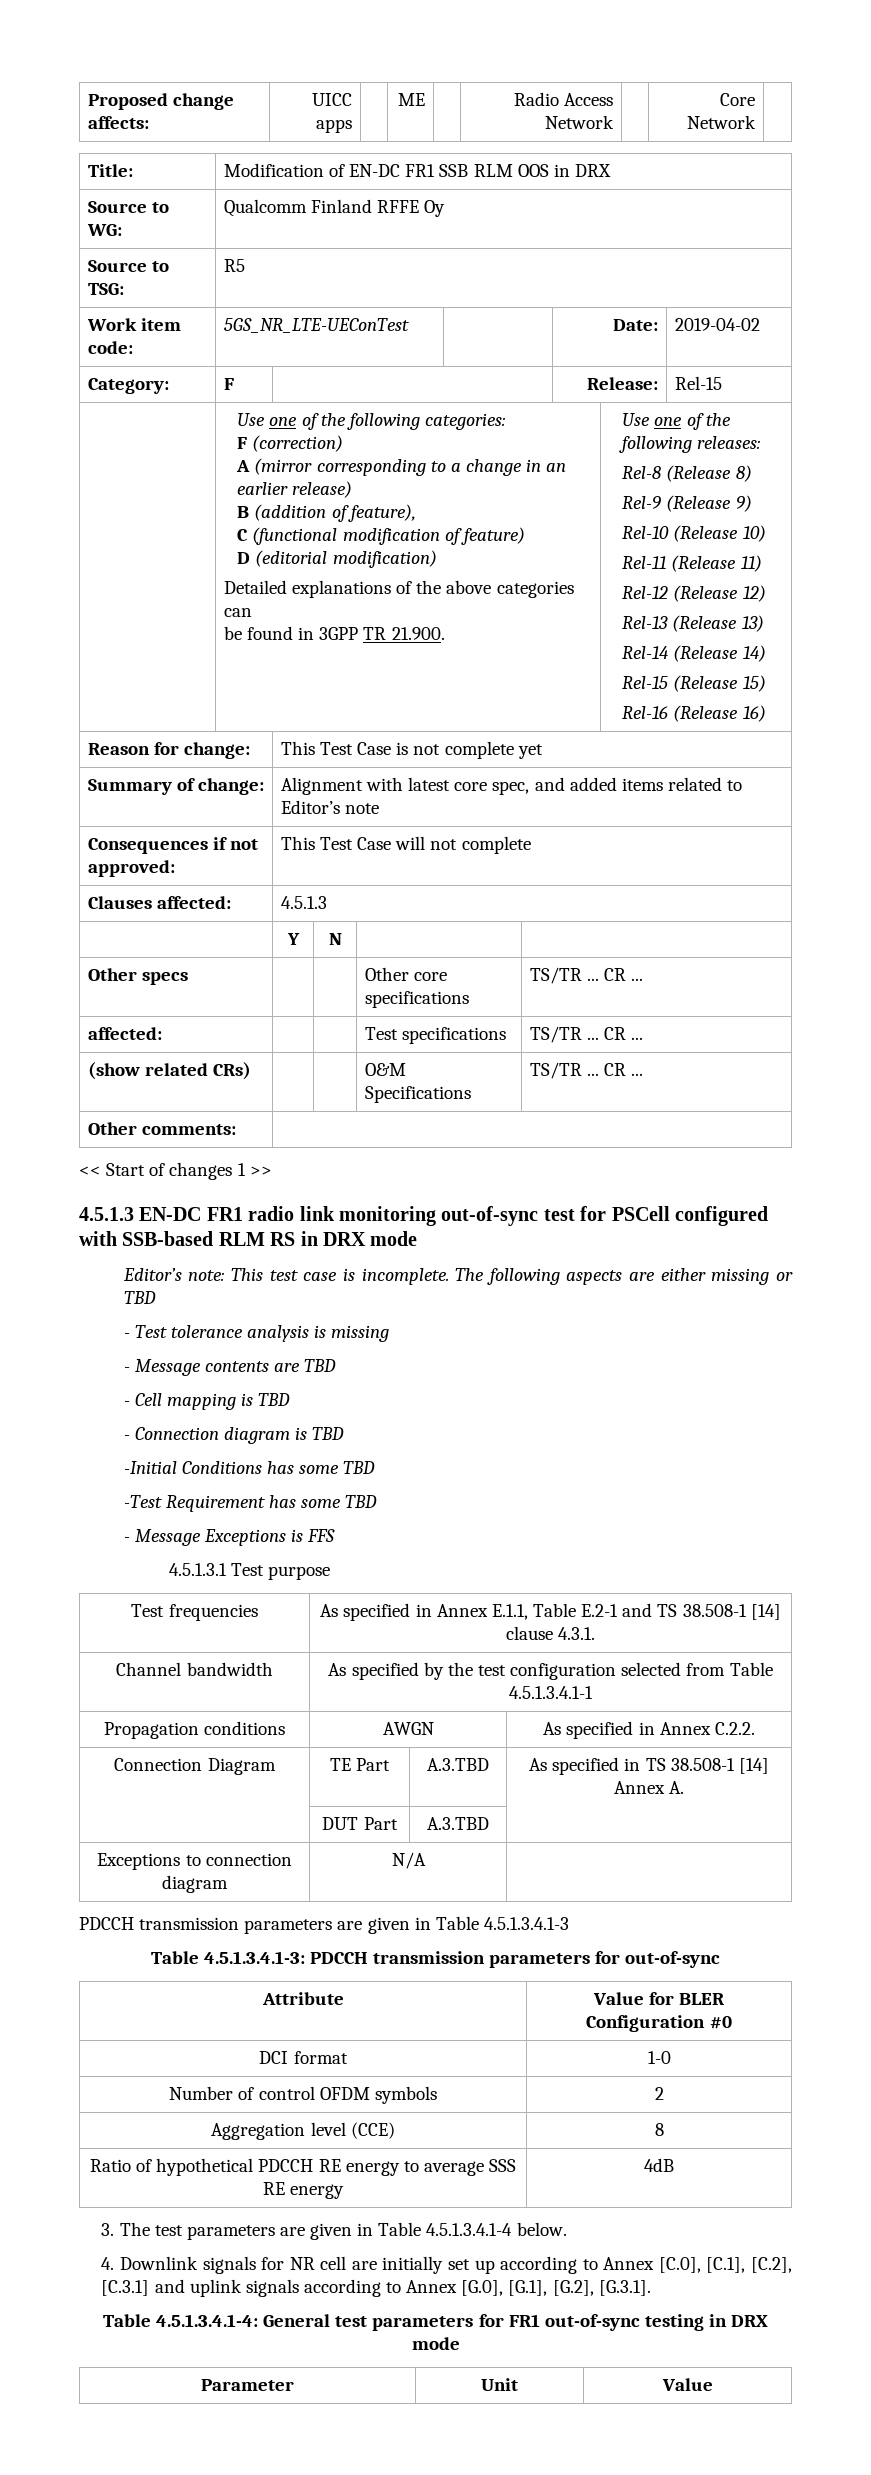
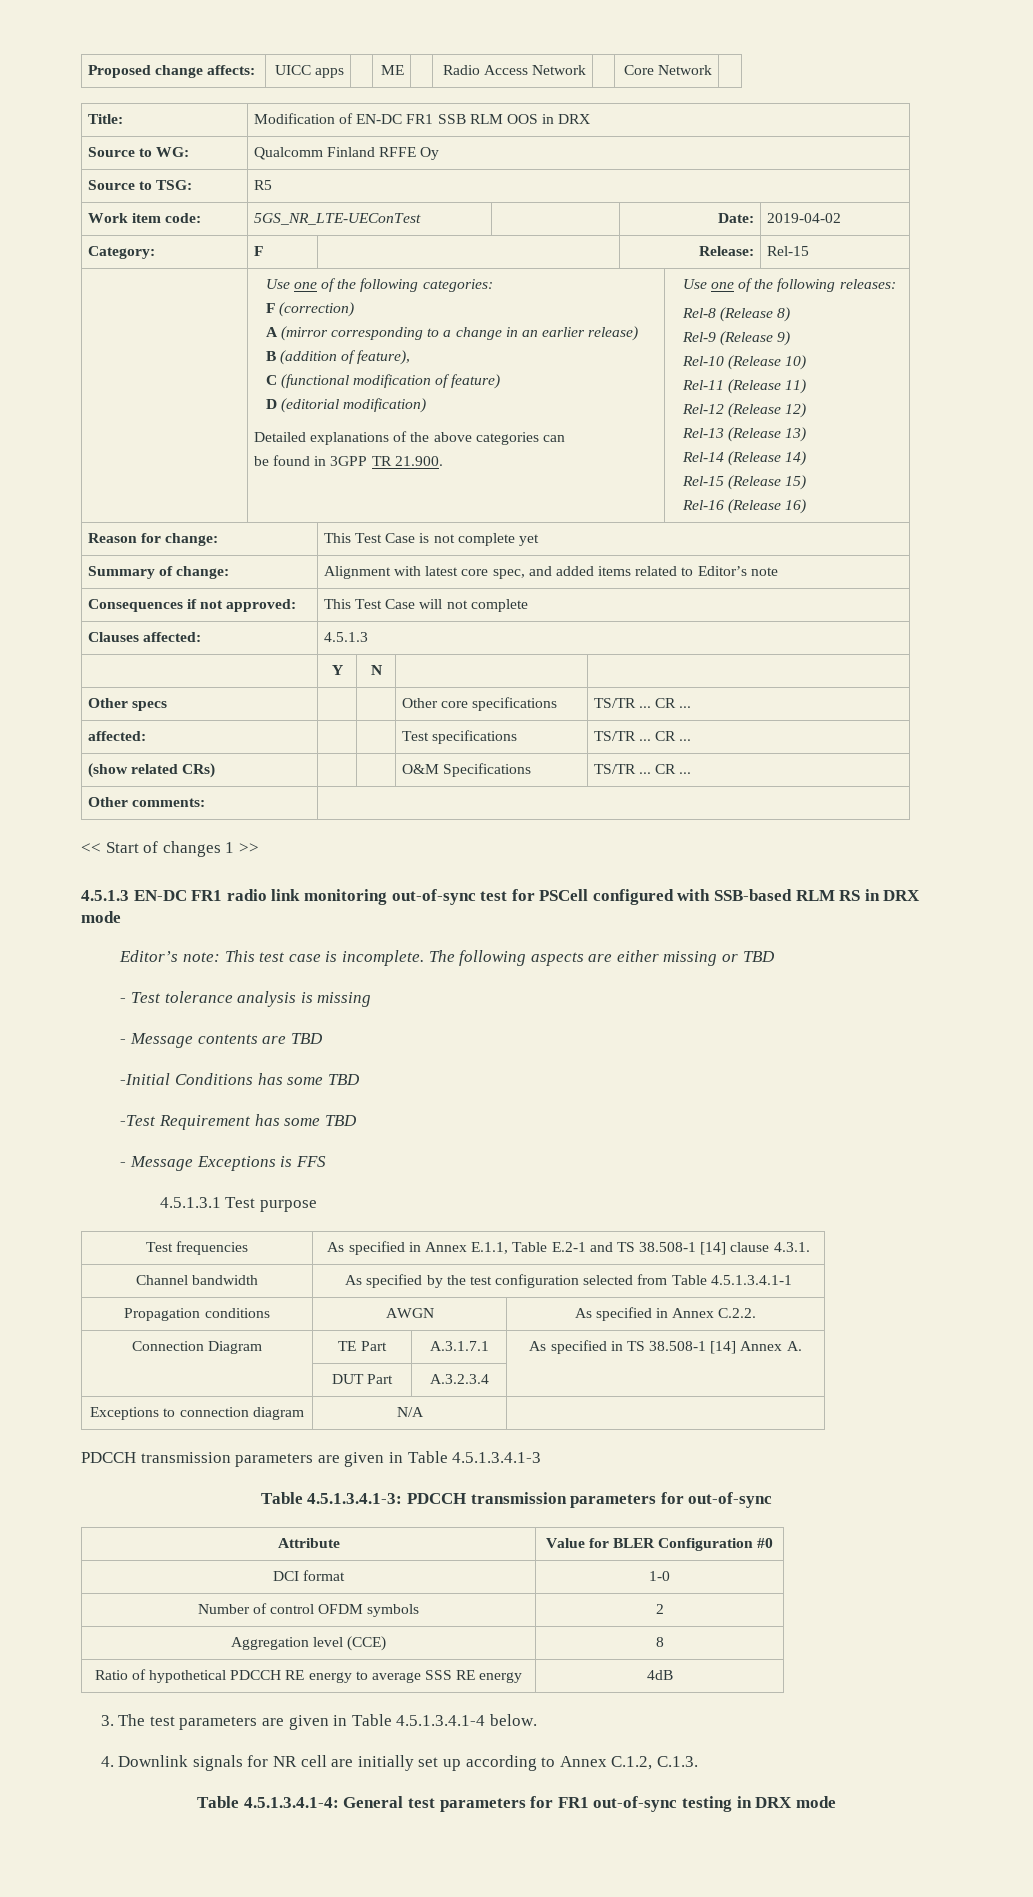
- - Cell mapping is TBD
- - Connection diagram is TBD
- Connection Diagram | TE Part | A.3.TBD | As specified in TS 38.508-1 [14] Annex A.
+ Connection Diagram | TE Part | A.3.1.7.1 | As specified in TS 38.508-1 [14] Annex A.
- | DUT Part | A.3.TBD |
+ | DUT Part | A.3.2.3.4 |
- 4. Downlink signals for NR cell are initially set up according to Annex [C.0], [C.1], [C.2], [C.3.1] and uplink signals according to Annex [G.0], [G.1], [G.2], [G.3.1].
+ 4. Downlink signals for NR cell are initially set up according to Annex C.1.2, C.1.3.
- Parameter | Unit | Value

